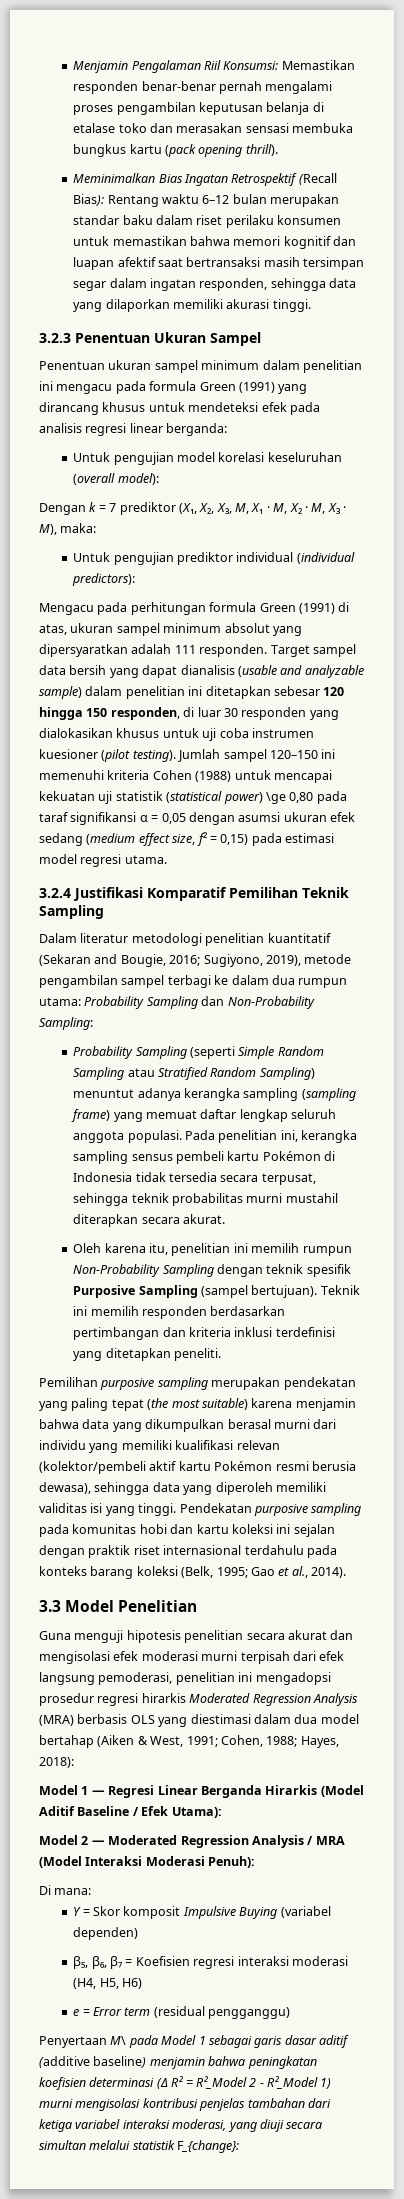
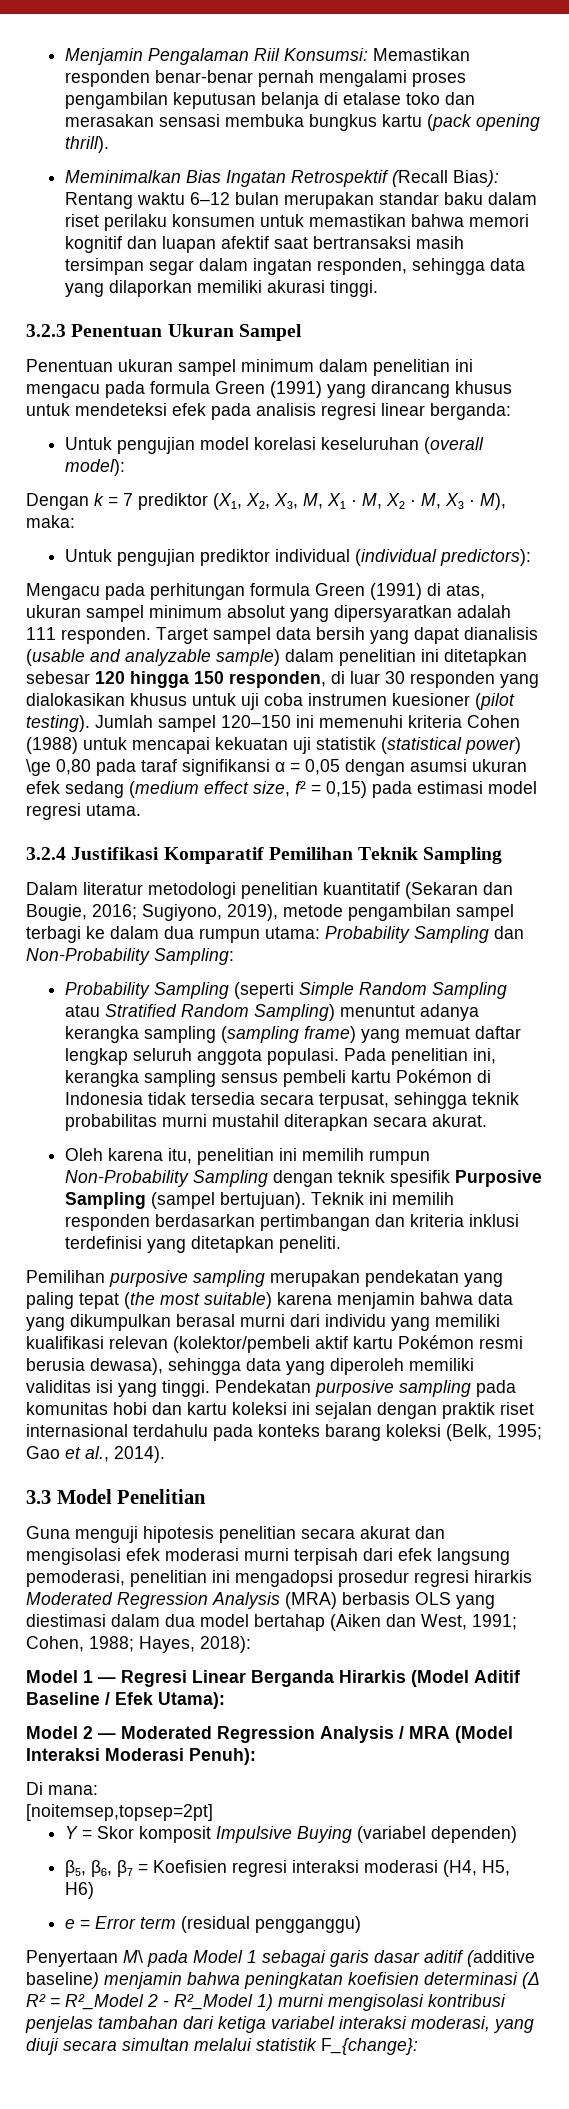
- Dalam literatur metodologi penelitian kuantitatif (Sekaran and Bougie, 2016; Sugiyono, 2019), metode pengambilan sampel terbagi ke dalam dua rumpun utama: Probability Sampling dan Non-Probability Sampling:
+ Dalam literatur metodologi penelitian kuantitatif (Sekaran dan Bougie, 2016; Sugiyono, 2019), metode pengambilan sampel terbagi ke dalam dua rumpun utama: Probability Sampling dan Non-Probability Sampling:
- Guna menguji hipotesis penelitian secara akurat dan mengisolasi efek moderasi murni terpisah dari efek langsung pemoderasi, penelitian ini mengadopsi prosedur regresi hirarkis Moderated Regression Analysis (MRA) berbasis OLS yang diestimasi dalam dua model bertahap (Aiken & West, 1991; Cohen, 1988; Hayes, 2018):
+ Guna menguji hipotesis penelitian secara akurat dan mengisolasi efek moderasi murni terpisah dari efek langsung pemoderasi, penelitian ini mengadopsi prosedur regresi hirarkis Moderated Regression Analysis (MRA) berbasis OLS yang diestimasi dalam dua model bertahap (Aiken dan West, 1991; Cohen, 1988; Hayes, 2018):
+ [noitemsep,topsep=2pt]

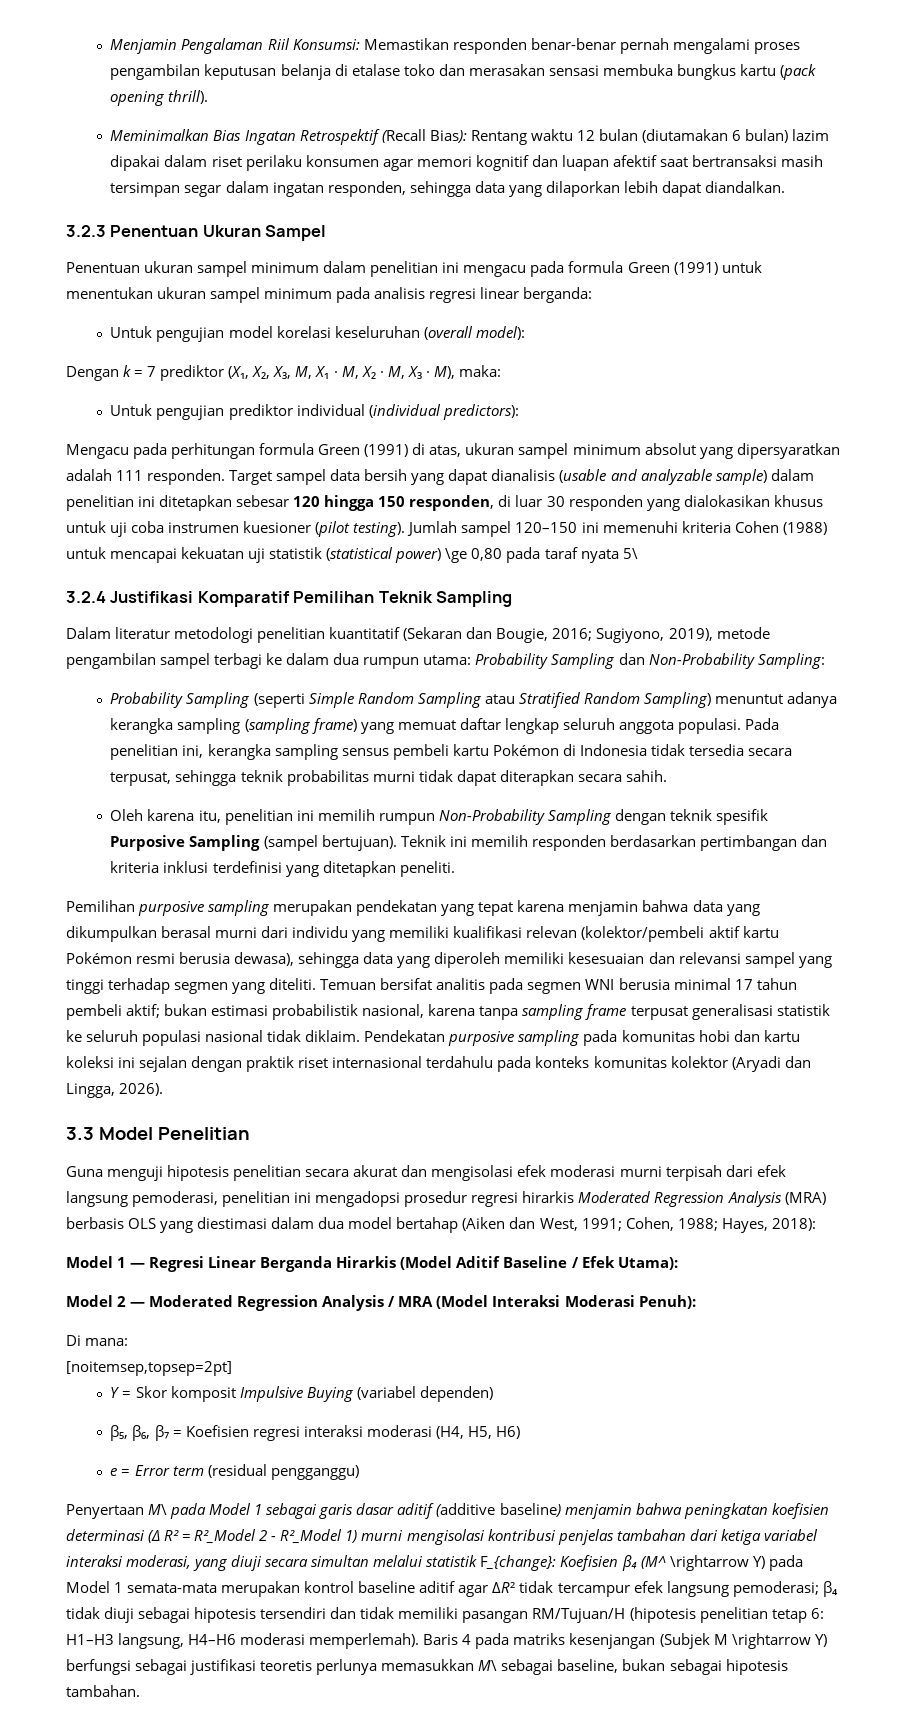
- Meminimalkan Bias Ingatan Retrospektif (Recall Bias): Rentang waktu 6–12 bulan merupakan standar baku dalam riset perilaku konsumen untuk memastikan bahwa memori kognitif dan luapan afektif saat bertransaksi masih tersimpan segar dalam ingatan responden, sehingga data yang dilaporkan memiliki akurasi tinggi.
+ Meminimalkan Bias Ingatan Retrospektif (Recall Bias): Rentang waktu 12 bulan (diutamakan 6 bulan) lazim dipakai dalam riset perilaku konsumen agar memori kognitif dan luapan afektif saat bertransaksi masih tersimpan segar dalam ingatan responden, sehingga data yang dilaporkan lebih dapat diandalkan.
- Penentuan ukuran sampel minimum dalam penelitian ini mengacu pada formula Green (1991) yang dirancang khusus untuk mendeteksi efek pada analisis regresi linear berganda:
+ Penentuan ukuran sampel minimum dalam penelitian ini mengacu pada formula Green (1991) untuk menentukan ukuran sampel minimum pada analisis regresi linear berganda:
- Jumlah sampel 120–150 ini memenuhi kriteria Cohen (1988) untuk mencapai kekuatan uji statistik (statistical power) \ge 0,80 pada taraf signifikansi α = 0,05 dengan asumsi ukuran efek sedang (medium effect size, f² = 0,15) pada estimasi model regresi utama.
+ Jumlah sampel 120–150 ini memenuhi kriteria Cohen (1988) untuk mencapai kekuatan uji statistik (statistical power) \ge 0,80 pada taraf nyata 5\
- Pada penelitian ini, kerangka sampling sensus pembeli kartu Pokémon di Indonesia tidak tersedia secara terpusat, sehingga teknik probabilitas murni mustahil diterapkan secara akurat.
+ Pada penelitian ini, kerangka sampling sensus pembeli kartu Pokémon di Indonesia tidak tersedia secara terpusat, sehingga teknik probabilitas murni tidak dapat diterapkan secara sahih.
- Pemilihan purposive sampling merupakan pendekatan yang paling tepat (the most suitable) karena menjamin bahwa data yang dikumpulkan berasal murni dari individu yang memiliki kualifikasi relevan (kolektor/pembeli aktif kartu Pokémon resmi berusia dewasa), sehingga data yang diperoleh memiliki validitas isi yang tinggi.
+ Pemilihan purposive sampling merupakan pendekatan yang tepat karena menjamin bahwa data yang dikumpulkan berasal murni dari individu yang memiliki kualifikasi relevan (kolektor/pembeli aktif kartu Pokémon resmi berusia dewasa), sehingga data yang diperoleh memiliki kesesuaian dan relevansi sampel yang tinggi terhadap segmen yang diteliti. Temuan bersifat analitis pada segmen WNI berusia minimal 17 tahun pembeli aktif; bukan estimasi probabilistik nasional, karena tanpa sampling frame terpusat generalisasi statistik ke seluruh populasi nasional tidak diklaim.
- Pendekatan purposive sampling pada komunitas hobi dan kartu koleksi ini sejalan dengan praktik riset internasional terdahulu pada konteks barang koleksi (Belk, 1995; Gao et al., 2014).
+ Pendekatan purposive sampling pada komunitas hobi dan kartu koleksi ini sejalan dengan praktik riset internasional terdahulu pada konteks komunitas kolektor (Aryadi dan Lingga, 2026).
- Penyertaan M\ pada Model 1 sebagai garis dasar aditif (additive baseline) menjamin bahwa peningkatan koefisien determinasi (Δ R² = R²_Model 2 - R²_Model 1) murni mengisolasi kontribusi penjelas tambahan dari ketiga variabel interaksi moderasi, yang diuji secara simultan melalui statistik F_{change}:
+ Penyertaan M\ pada Model 1 sebagai garis dasar aditif (additive baseline) menjamin bahwa peningkatan koefisien determinasi (Δ R² = R²_Model 2 - R²_Model 1) murni mengisolasi kontribusi penjelas tambahan dari ketiga variabel interaksi moderasi, yang diuji secara simultan melalui statistik F_{change}: Koefisien β₄ (M^ \rightarrow Y) pada Model 1 semata-mata merupakan kontrol baseline aditif agar ΔR² tidak tercampur efek langsung pemoderasi; β₄ tidak diuji sebagai hipotesis tersendiri dan tidak memiliki pasangan RM/Tujuan/H (hipotesis penelitian tetap 6: H1–H3 langsung, H4–H6 moderasi memperlemah). Baris 4 pada matriks kesenjangan (Subjek M \rightarrow Y) berfungsi sebagai justifikasi teoretis perlunya memasukkan M\ sebagai baseline, bukan sebagai hipotesis tambahan.

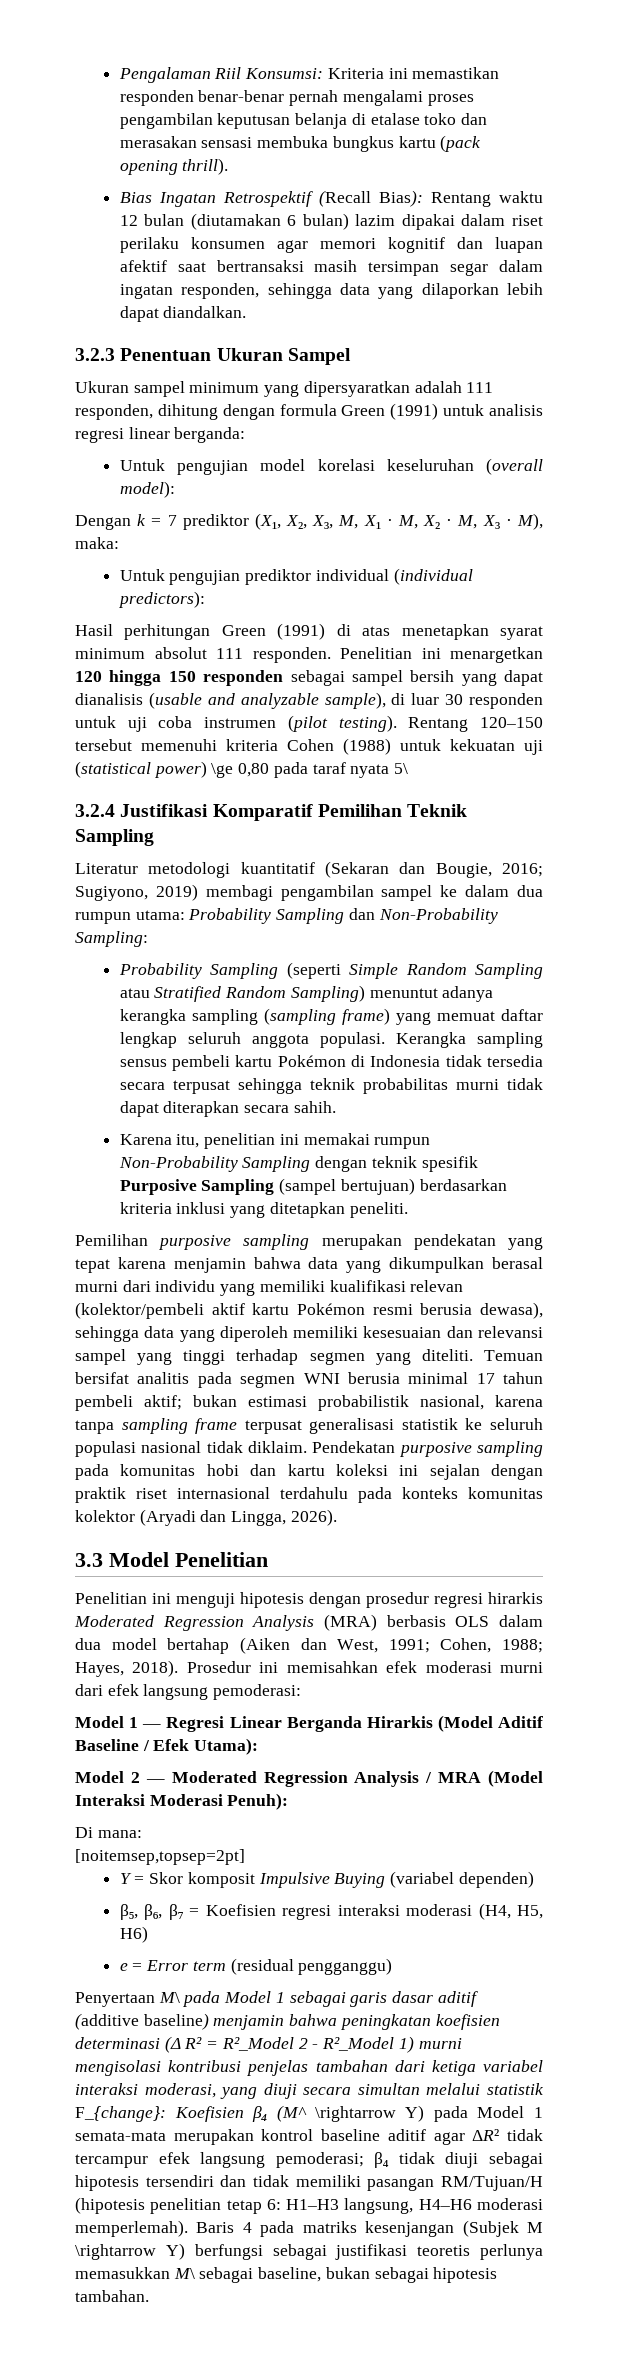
- Menjamin Pengalaman Riil Konsumsi: Memastikan responden benar-benar pernah mengalami proses pengambilan keputusan belanja di etalase toko dan merasakan sensasi membuka bungkus kartu (pack opening thrill).
+ Pengalaman Riil Konsumsi: Kriteria ini memastikan responden benar-benar pernah mengalami proses pengambilan keputusan belanja di etalase toko dan merasakan sensasi membuka bungkus kartu (pack opening thrill).
- Meminimalkan Bias Ingatan Retrospektif (Recall Bias): Rentang waktu 12 bulan (diutamakan 6 bulan) lazim dipakai dalam riset perilaku konsumen agar memori kognitif dan luapan afektif saat bertransaksi masih tersimpan segar dalam ingatan responden, sehingga data yang dilaporkan lebih dapat diandalkan.
+ Bias Ingatan Retrospektif (Recall Bias): Rentang waktu 12 bulan (diutamakan 6 bulan) lazim dipakai dalam riset perilaku konsumen agar memori kognitif dan luapan afektif saat bertransaksi masih tersimpan segar dalam ingatan responden, sehingga data yang dilaporkan lebih dapat diandalkan.
- Penentuan ukuran sampel minimum dalam penelitian ini mengacu pada formula Green (1991) untuk menentukan ukuran sampel minimum pada analisis regresi linear berganda:
+ Ukuran sampel minimum yang dipersyaratkan adalah 111 responden, dihitung dengan formula Green (1991) untuk analisis regresi linear berganda:
- Mengacu pada perhitungan formula Green (1991) di atas, ukuran sampel minimum absolut yang dipersyaratkan adalah 111 responden. Target sampel data bersih yang dapat dianalisis (usable and analyzable sample) dalam penelitian ini ditetapkan sebesar 120 hingga 150 responden, di luar 30 responden yang dialokasikan khusus untuk uji coba instrumen kuesioner (pilot testing).
+ Hasil perhitungan Green (1991) di atas menetapkan syarat minimum absolut 111 responden. Penelitian ini menargetkan 120 hingga 150 responden sebagai sampel bersih yang dapat dianalisis (usable and analyzable sample), di luar 30 responden untuk uji coba instrumen (pilot testing).
- Jumlah sampel 120–150 ini memenuhi kriteria Cohen (1988) untuk mencapai kekuatan uji statistik (statistical power) \ge 0,80 pada taraf nyata 5\
+ Rentang 120–150 tersebut memenuhi kriteria Cohen (1988) untuk kekuatan uji (statistical power) \ge 0,80 pada taraf nyata 5\
- Dalam literatur metodologi penelitian kuantitatif (Sekaran dan Bougie, 2016; Sugiyono, 2019), metode pengambilan sampel terbagi ke dalam dua rumpun utama: Probability Sampling dan Non-Probability Sampling:
+ Literatur metodologi kuantitatif (Sekaran dan Bougie, 2016; Sugiyono, 2019) membagi pengambilan sampel ke dalam dua rumpun utama: Probability Sampling dan Non-Probability Sampling:
- Pada penelitian ini, kerangka sampling sensus pembeli kartu Pokémon di Indonesia tidak tersedia secara terpusat, sehingga teknik probabilitas murni tidak dapat diterapkan secara sahih.
+ Kerangka sampling sensus pembeli kartu Pokémon di Indonesia tidak tersedia secara terpusat sehingga teknik probabilitas murni tidak dapat diterapkan secara sahih.
- Oleh karena itu, penelitian ini memilih rumpun Non-Probability Sampling dengan teknik spesifik Purposive Sampling (sampel bertujuan). Teknik ini memilih responden berdasarkan pertimbangan dan kriteria inklusi terdefinisi yang ditetapkan peneliti.
+ Karena itu, penelitian ini memakai rumpun Non-Probability Sampling dengan teknik spesifik Purposive Sampling (sampel bertujuan) berdasarkan kriteria inklusi yang ditetapkan peneliti.
- Guna menguji hipotesis penelitian secara akurat dan mengisolasi efek moderasi murni terpisah dari efek langsung pemoderasi, penelitian ini mengadopsi prosedur regresi hirarkis Moderated Regression Analysis (MRA) berbasis OLS yang diestimasi dalam dua model bertahap (Aiken dan West, 1991; Cohen, 1988; Hayes, 2018):
+ Penelitian ini menguji hipotesis dengan prosedur regresi hirarkis Moderated Regression Analysis (MRA) berbasis OLS dalam dua model bertahap (Aiken dan West, 1991; Cohen, 1988; Hayes, 2018). Prosedur ini memisahkan efek moderasi murni dari efek langsung pemoderasi:

